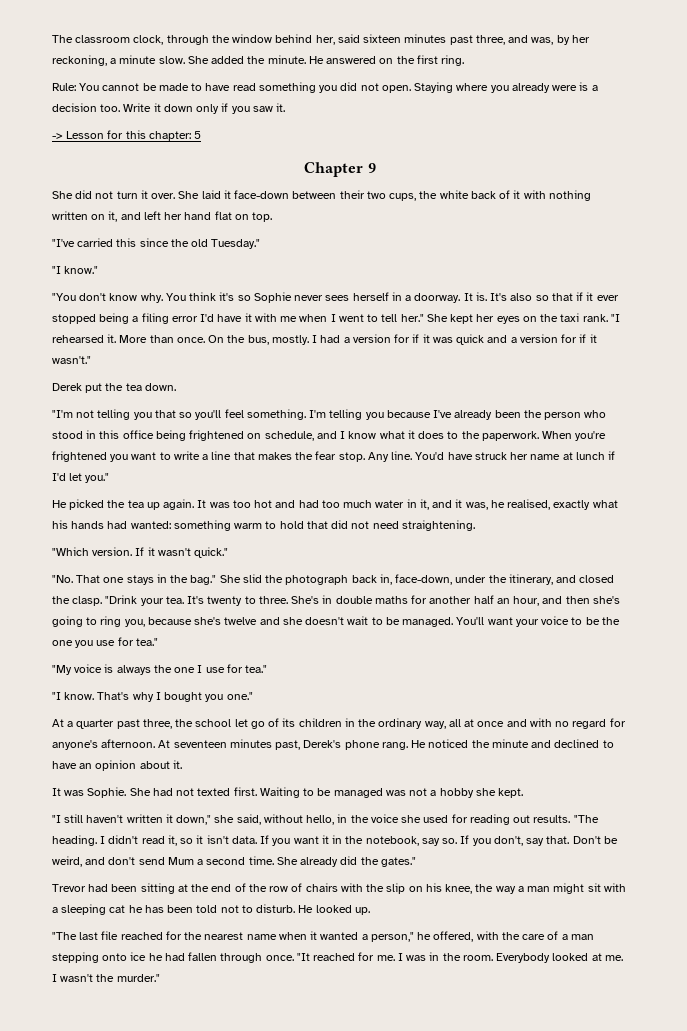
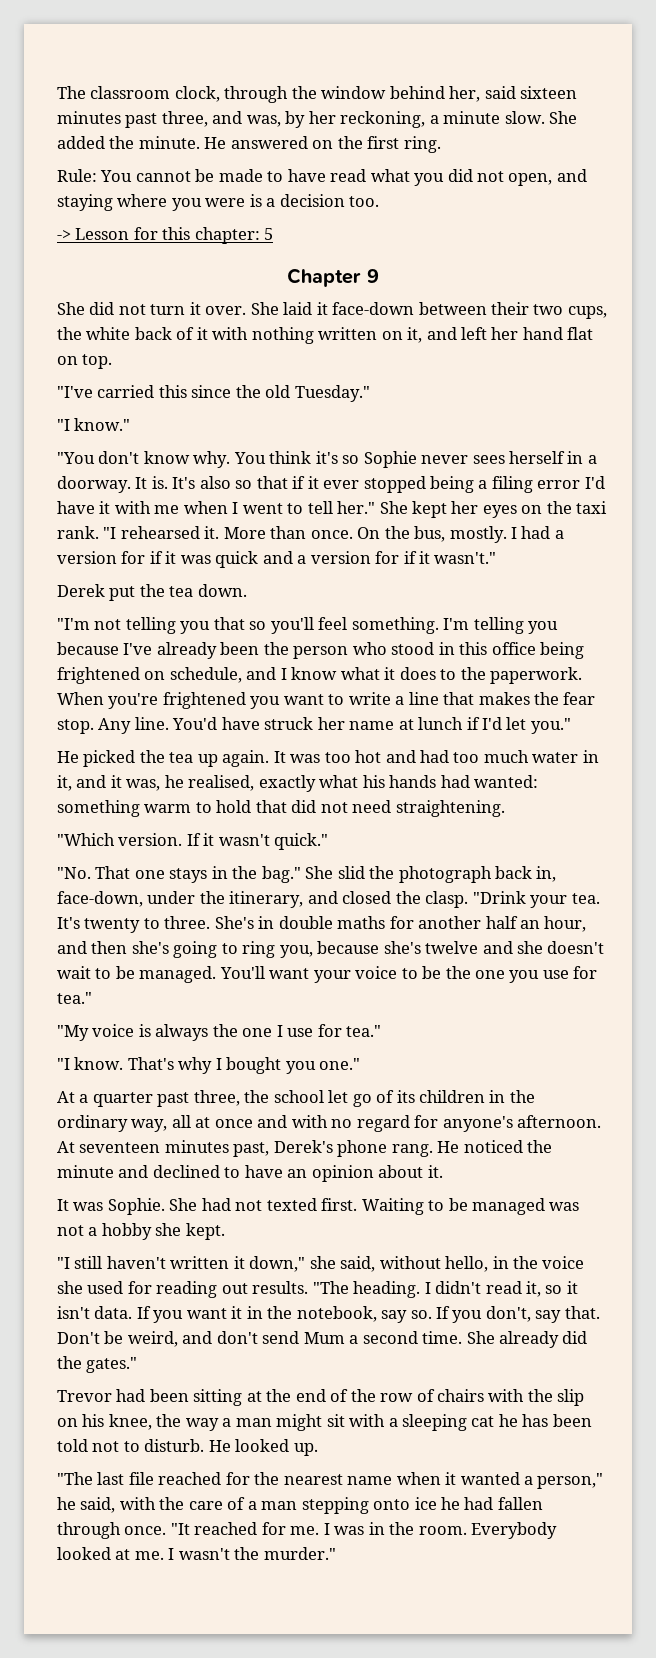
- Rule: You cannot be made to have read something you did not open. Staying where you already were is a decision too. Write it down only if you saw it.
+ Rule: You cannot be made to have read what you did not open, and staying where you were is a decision too.
- "The last file reached for the nearest name when it wanted a person," he offered, with the care of a man stepping onto ice he had fallen through once.
+ "The last file reached for the nearest name when it wanted a person," he said, with the care of a man stepping onto ice he had fallen through once.

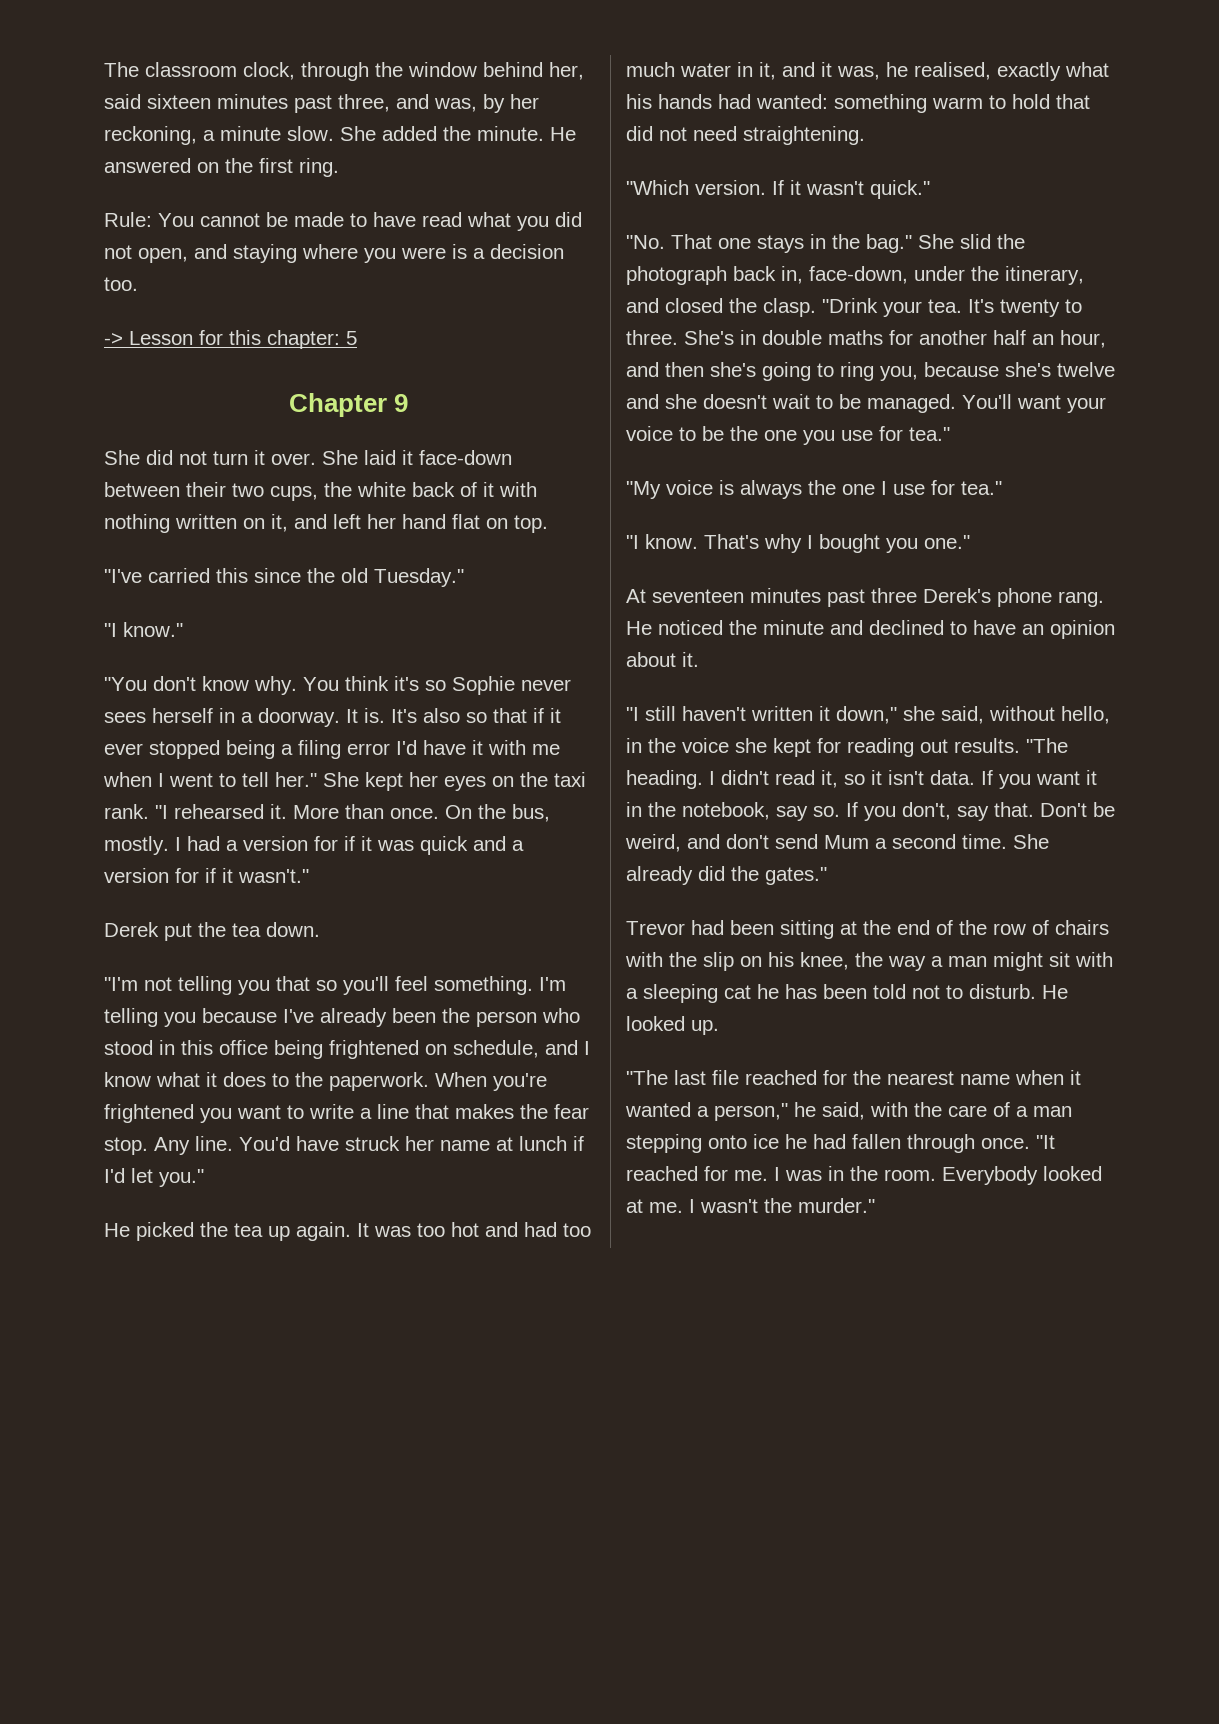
- At a quarter past three, the school let go of its children in the ordinary way, all at once and with no regard for anyone's afternoon. At seventeen minutes past, Derek's phone rang.
+ At seventeen minutes past three Derek's phone rang.
- It was Sophie. She had not texted first. Waiting to be managed was not a hobby she kept.
- "I still haven't written it down," she said, without hello, in the voice she used for reading out results.
+ "I still haven't written it down," she said, without hello, in the voice she kept for reading out results.

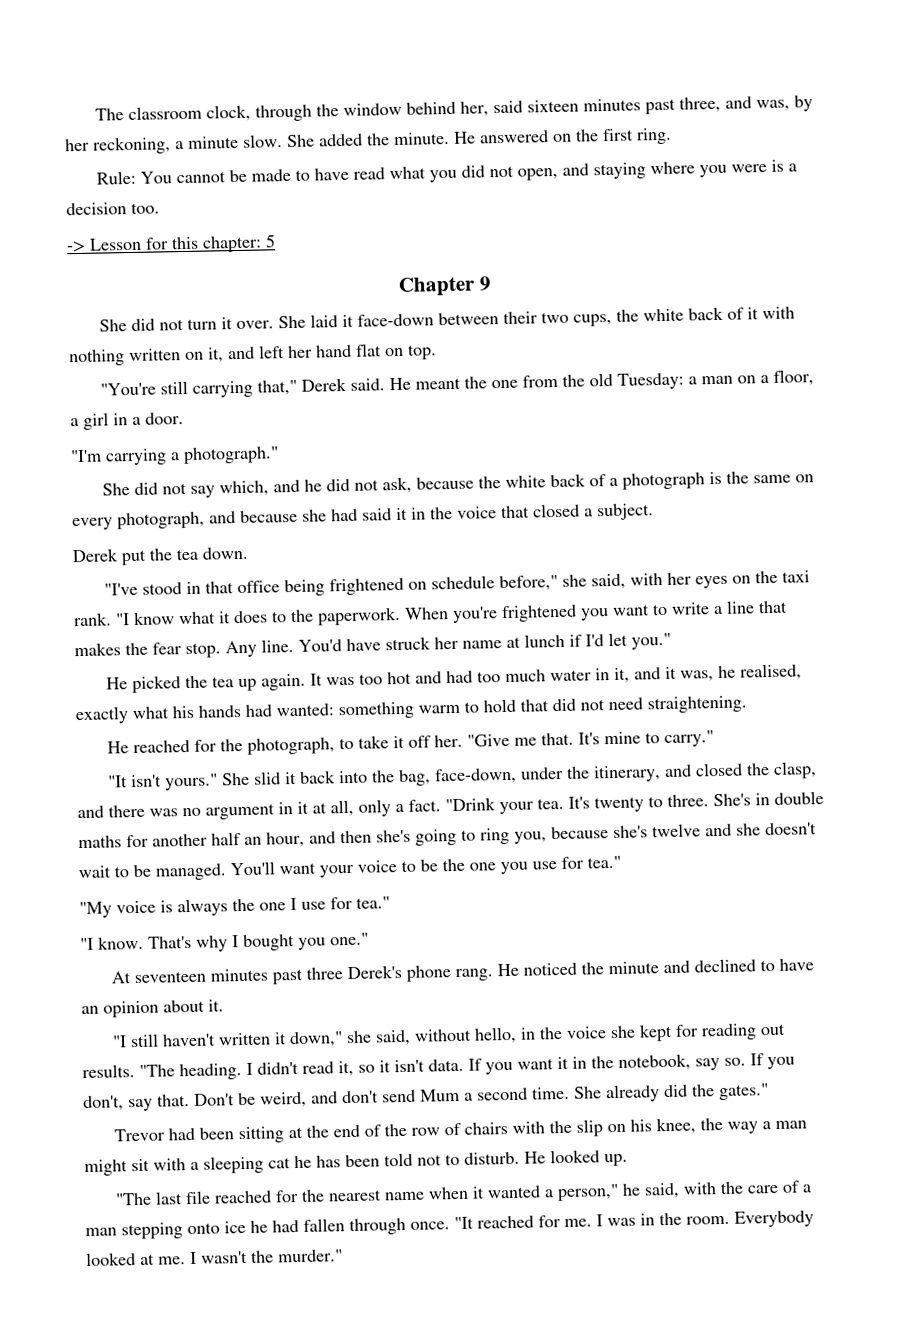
- "I've carried this since the old Tuesday."
- "I know."
- "You don't know why. You think it's so Sophie never sees herself in a doorway. It is. It's also so that if it ever stopped being a filing error I'd have it with me when I went to tell her." She kept her eyes on the taxi rank.
+ "You're still carrying that," Derek said. He meant the one from the old Tuesday: a man on a floor, a girl in a door.
+ "I'm carrying a photograph."
+ She did not say which, and he did not ask, because the white back of a photograph is the same on every photograph, and because she had said it in the voice that closed a subject.
+ Derek put the tea down.
+ "I've stood in that office being frightened on schedule before," she said, with her eyes on the taxi rank.
- "I rehearsed it. More than once. On the bus, mostly. I had a version for if it was quick and a version for if it wasn't."
- Derek put the tea down.
- "I'm not telling you that so you'll feel something. I'm telling you because I've already been the person who stood in this office being frightened on schedule, and I know what it does to the paperwork.
+ "I know what it does to the paperwork.
- "Which version. If it wasn't quick."
- "No. That one stays in the bag." She slid the photograph back in, face-down, under the itinerary, and closed the clasp.
+ He reached for the photograph, to take it off her. "Give me that. It's mine to carry."
+ "It isn't yours." She slid it back into the bag, face-down, under the itinerary, and closed the clasp, and there was no argument in it at all, only a fact.

